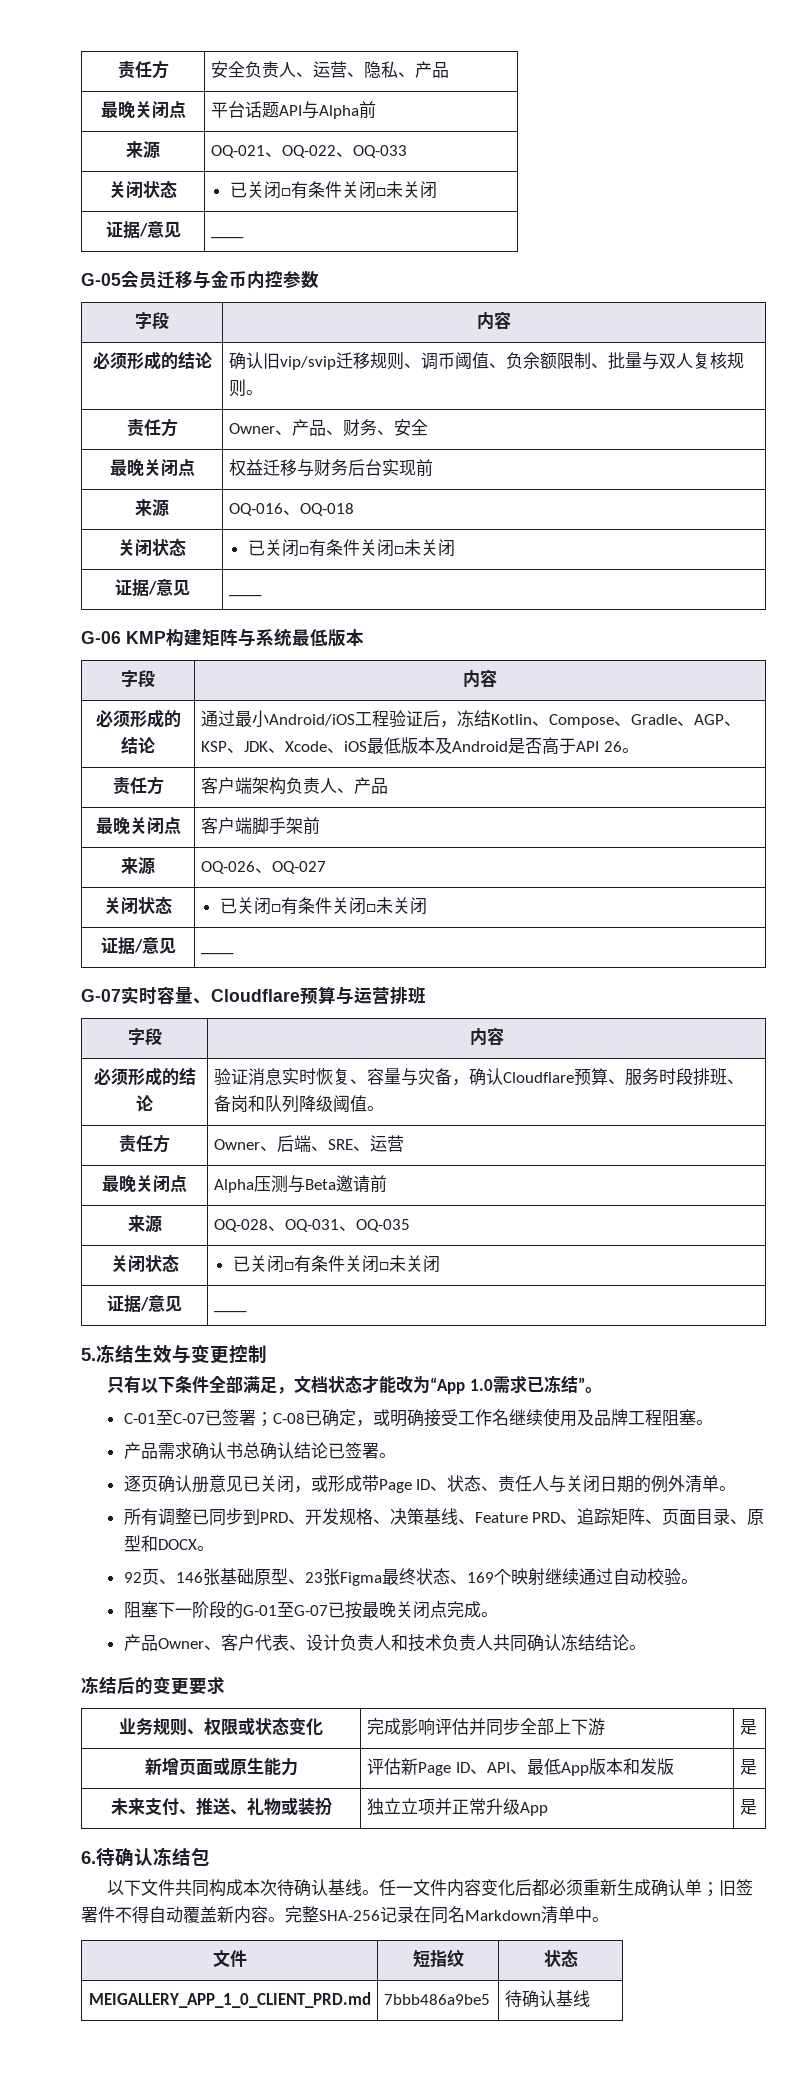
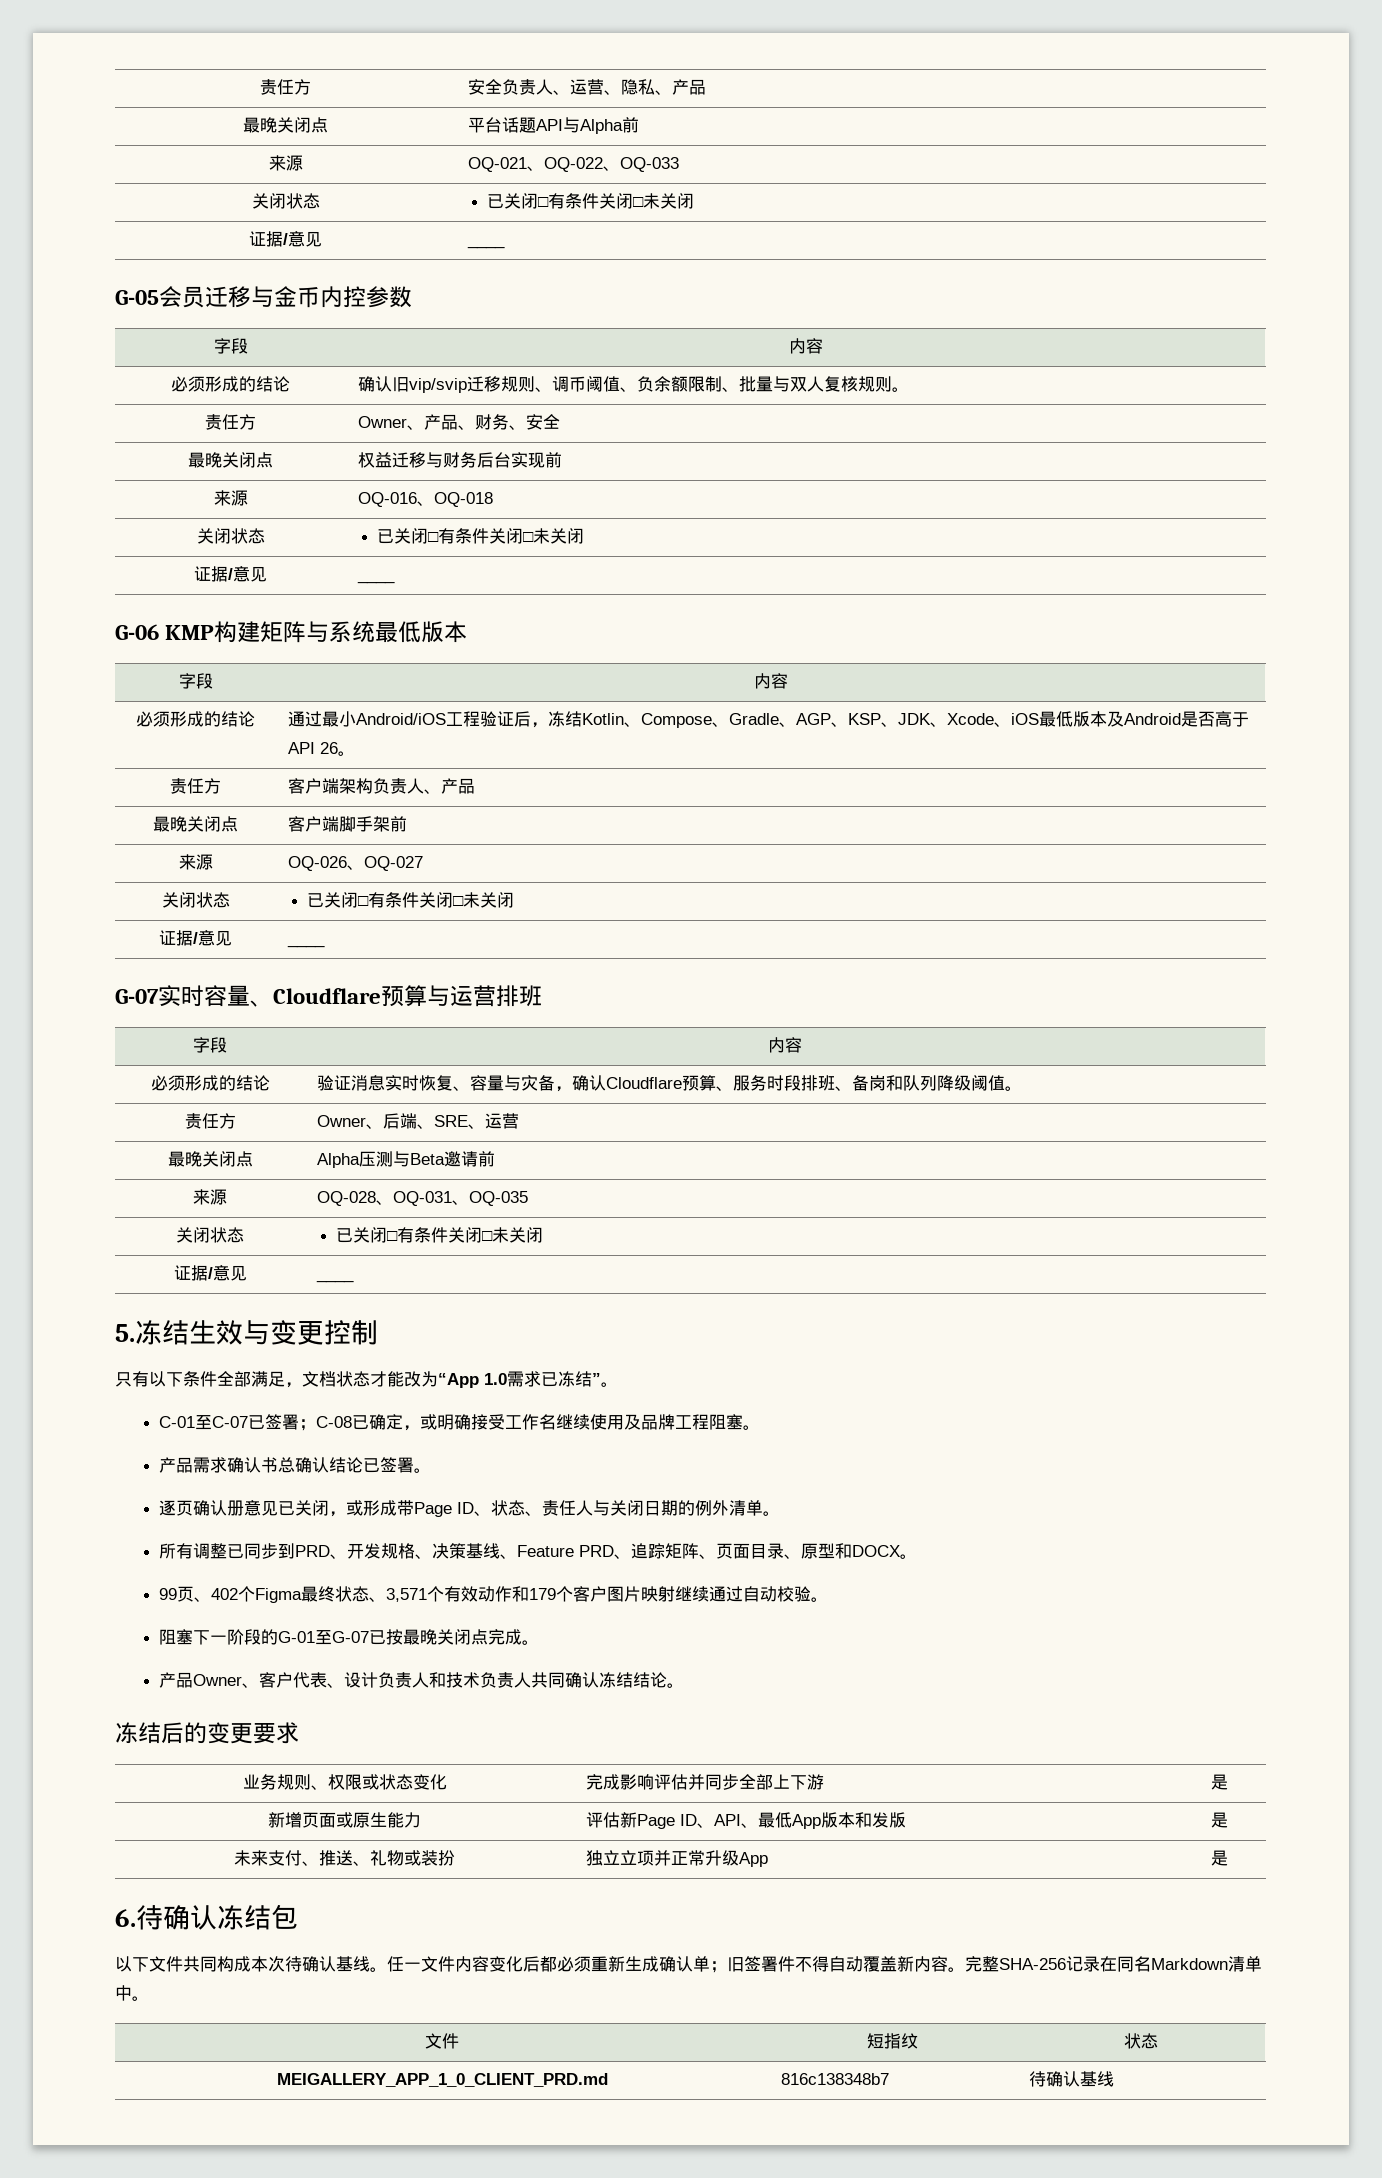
- 92页、146张基础原型、23张Figma最终状态、169个映射继续通过自动校验。
+ 99页、402个Figma最终状态、3,571个有效动作和179个客户图片映射继续通过自动校验。
- MEIGALLERY_APP_1_0_CLIENT_PRD.md | 7bbb486a9be5 | 待确认基线
+ MEIGALLERY_APP_1_0_CLIENT_PRD.md | 816c138348b7 | 待确认基线

